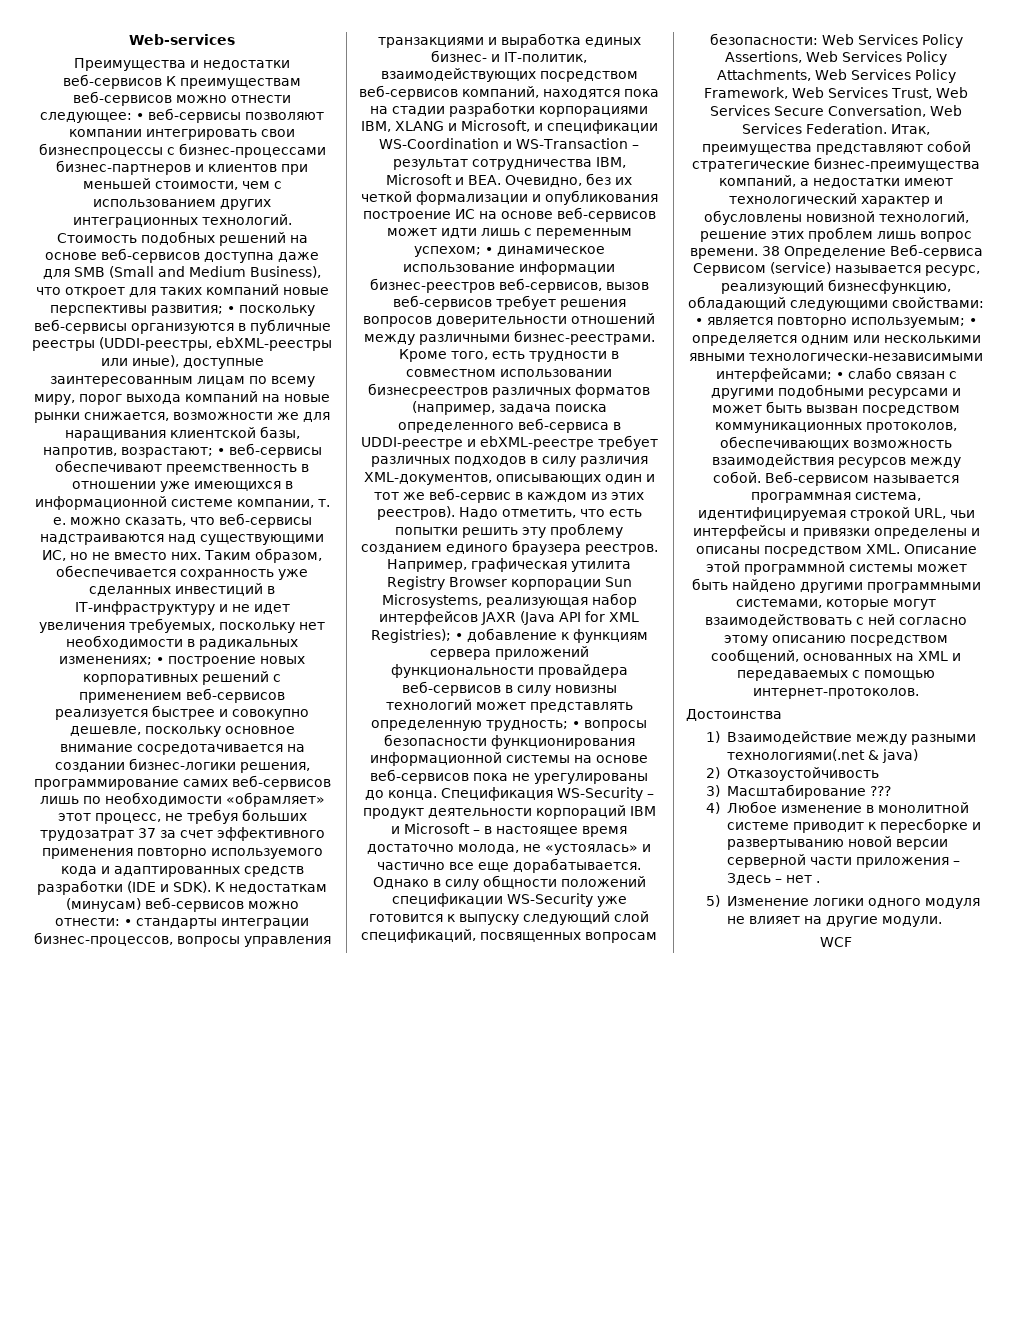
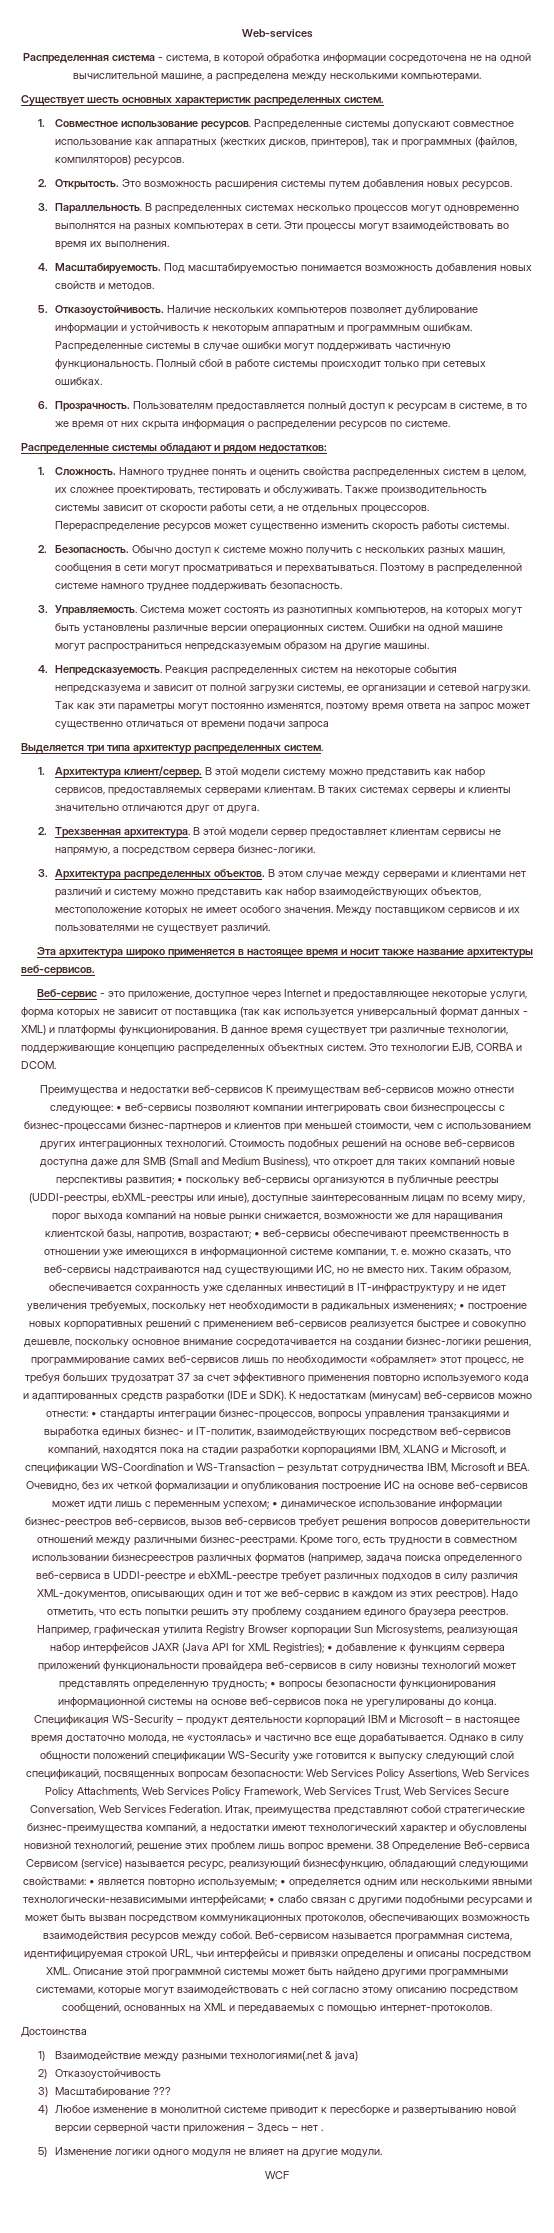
+ Распределенная система - система, в которой обработка информации сосредоточена не на одной вычислительной машине, а распределена между несколькими компьютерами.
+ Существует шесть основных характеристик распределенных систем.
+ 1. Совместное использование ресурсов. Распределенные системы допускают совместное использование как аппаратных (жестких дисков, принтеров), так и программных (файлов, компиляторов) ресурсов.
+ 2. Открытость. Это возможность расширения системы путем добавления новых ресурсов.
+ 3. Параллельность. В распределенных системах несколько процессов могут одновременно выполнятся на разных компьютерах в сети. Эти процессы могут взаимодействовать во время их выполнения.
+ 4. Масштабируемость. Под масштабируемостью понимается возможность добавления новых свойств и методов.
+ 5. Отказоустойчивость. Наличие нескольких компьютеров позволяет дублирование информации и устойчивость к некоторым аппаратным и программным ошибкам. Распределенные системы в случае ошибки могут поддерживать частичную функциональность. Полный сбой в работе системы происходит только при сетевых ошибках.
+ 6. Прозрачность. Пользователям предоставляется полный доступ к ресурсам в системе, в то же время от них скрыта информация о распределении ресурсов по системе.
+ Распределенные системы обладают и рядом недостатков:
+ 1. Сложность. Намного труднее понять и оценить свойства распределенных систем в целом, их сложнее проектировать, тестировать и обслуживать. Также производительность системы зависит от скорости работы сети, а не отдельных процессоров. Перераспределение ресурсов может существенно изменить скорость работы системы.
+ 2. Безопасность. Обычно доступ к системе можно получить с нескольких разных машин, сообщения в сети могут просматриваться и перехватываться. Поэтому в распределенной системе намного труднее поддерживать безопасность.
+ 3. Управляемость. Система может состоять из разнотипных компьютеров, на которых могут быть установлены различные версии операционных систем. Ошибки на одной машине могут распространиться непредсказуемым образом на другие машины.
+ 4. Непредсказуемость. Реакция распределенных систем на некоторые события непредсказуема и зависит от полной загрузки системы, ее организации и сетевой нагрузки. Так как эти параметры могут постоянно изменятся, поэтому время ответа на запрос может существенно отличаться от времени подачи запроса
+ Выделяется три типа архитектур распределенных систем.
+ 1. Архитектура клиент/сервер. В этой модели систему можно представить как набор сервисов, предоставляемых серверами клиентам. В таких системах серверы и клиенты значительно отличаются друг от друга.
+ 2. Трехзвенная архитектура. В этой модели сервер предоставляет клиентам сервисы не напрямую, а посредством сервера бизнес-логики.
+ 3. Архитектура распределенных объектов. В этом случае между серверами и клиентами нет различий и систему можно представить как набор взаимодействующих объектов, местоположение которых не имеет особого значения. Между поставщиком сервисов и их пользователями не существует различий.
+ Эта архитектура широко применяется в настоящее время и носит также название архитектуры веб-сервисов.
+ Веб-сервис - это приложение, доступное через Internet и предоставляющее некоторые услуги, форма которых не зависит от поставщика (так как используется универсальный формат данных - XML) и платформы функционирования. В данное время существует три различные технологии, поддерживающие концепцию распределенных объектных систем. Это технологии EJB, CORBA и DCOM.

